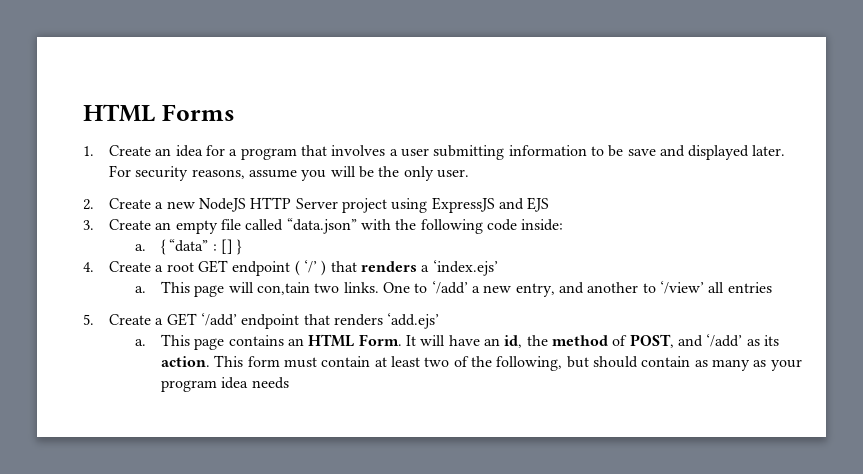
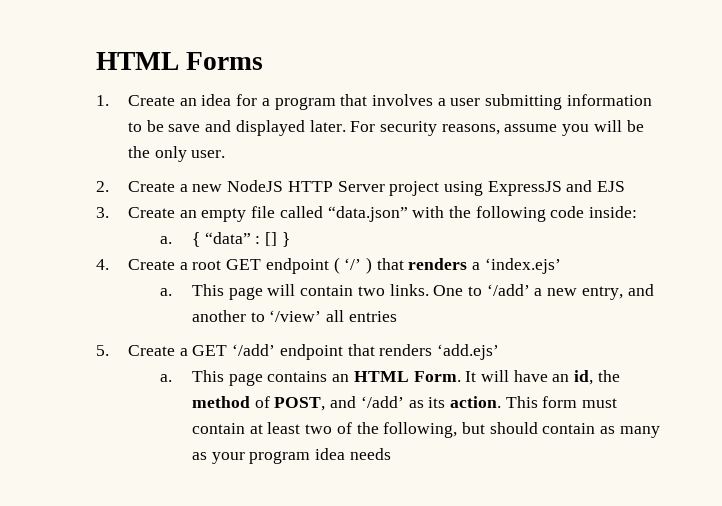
- This page will con,tain two links.
+ This page will contain two links.

